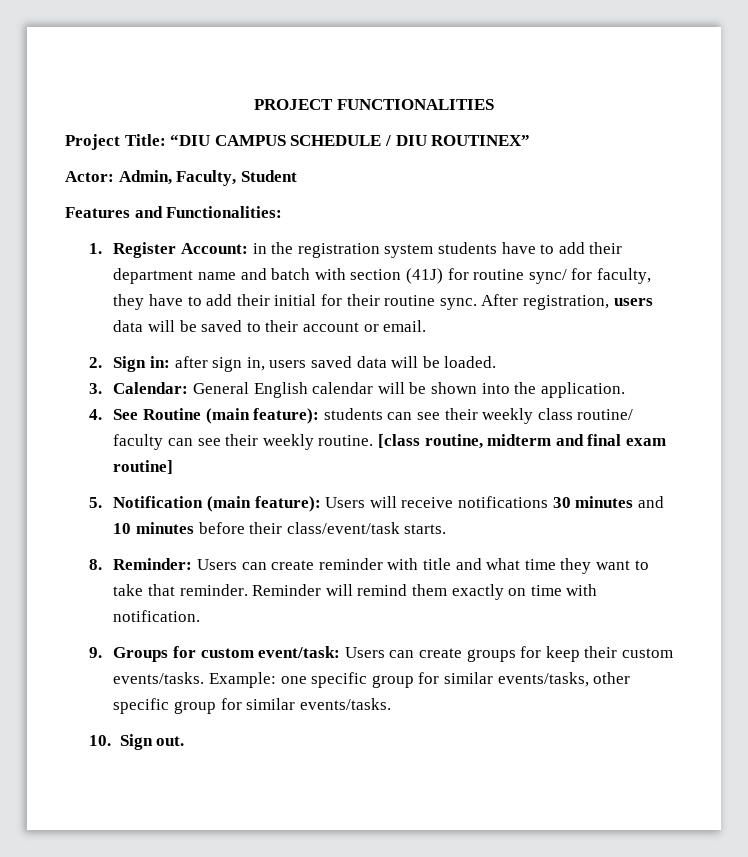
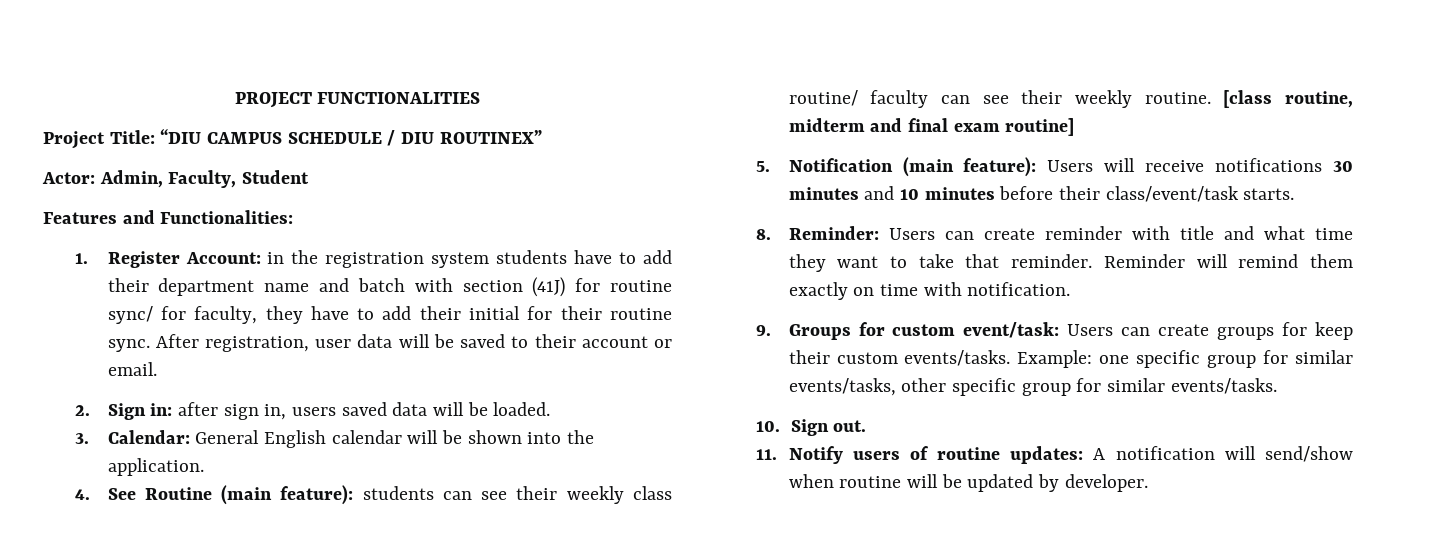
- After registration, users data will be saved to their account or email.
+ After registration, user data will be saved to their account or email.
+ 11. Notify users of routine updates: A notification will send/show when routine will be updated by developer.

